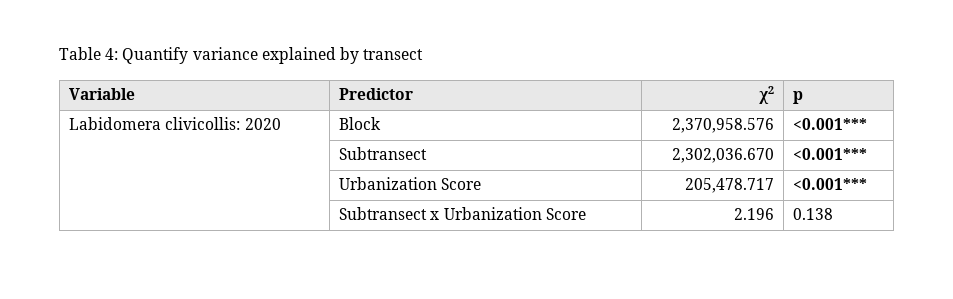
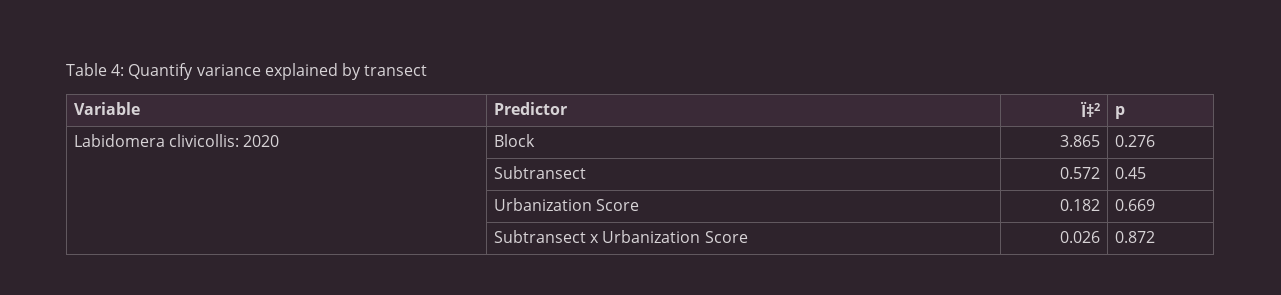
- Variable | Predictor | χ2 | p
+ Variable | Predictor | Ï‡2 | p
- Labidomera clivicollis: 2020 | Block | 2,370,958.576 | <0.001***
+ Labidomera clivicollis: 2020 | Block | 3.865 | 0.276
- | Subtransect | 2,302,036.670 | <0.001***
- | Urbanization Score | 205,478.717 | <0.001***
+ | Subtransect | 0.572 | 0.45
+ | Urbanization Score | 0.182 | 0.669
- | Subtransect x Urbanization Score | 2.196 | 0.138
+ | Subtransect x Urbanization Score | 0.026 | 0.872

